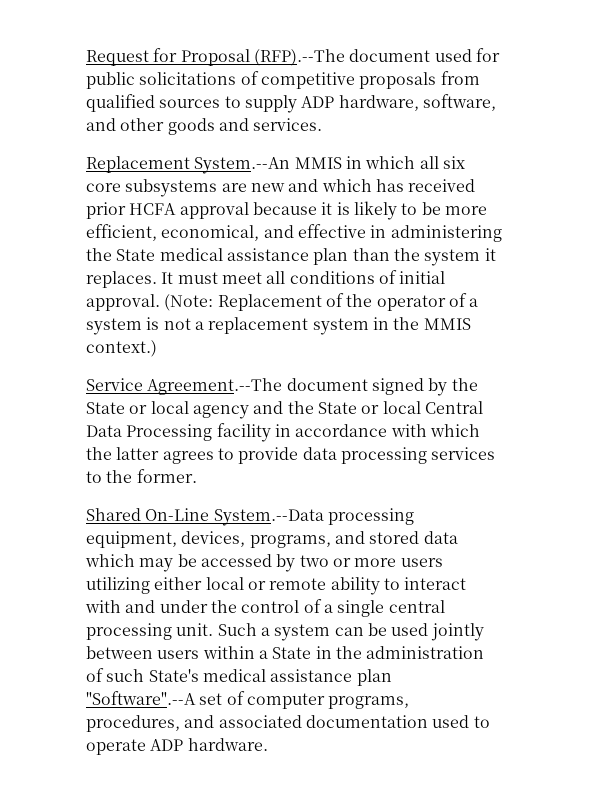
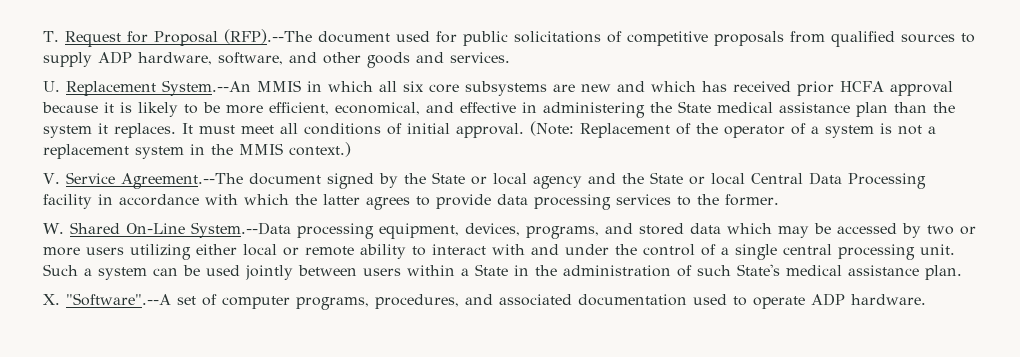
- Request for Proposal (RFP).--The document used for public solicitations of competitive proposals from qualified sources to supply ADP hardware, software, and other goods and services.
+ T. Request for Proposal (RFP).--The document used for public solicitations of competitive proposals from qualified sources to supply ADP hardware, software, and other goods and services.
- Replacement System.--An MMIS in which all six core subsystems are new and which has received prior HCFA approval because it is likely to be more efficient, economical, and effective in administering the State medical assistance plan than the system it replaces.
+ U. Replacement System.--An MMIS in which all six core subsystems are new and which has received prior HCFA approval because it is likely to be more efficient, economical, and effective in administering the State medical assistance plan than the system it replaces.
- Service Agreement.--The document signed by the State or local agency and the State or local Central Data Processing facility in accordance with which the latter agrees to provide data processing services to the former.
+ V. Service Agreement.--The document signed by the State or local agency and the State or local Central Data Processing facility in accordance with which the latter agrees to provide data processing services to the former.
- Shared On-Line System.--Data processing equipment, devices, programs, and stored data which may be accessed by two or more users utilizing either local or remote ability to interact with and under the control of a single central processing unit.
+ W. Shared On-Line System.--Data processing equipment, devices, programs, and stored data which may be accessed by two or more users utilizing either local or remote ability to interact with and under the control of a single central processing unit.
- Such a system can be used jointly between users within a State in the administration of such State's medical assistance plan "Software".--A set of computer programs, procedures, and associated documentation used to operate ADP hardware.
+ Such a system can be used jointly between users within a State in the administration of such State's medical assistance plan.
+ X. "Software".--A set of computer programs, procedures, and associated documentation used to operate ADP hardware.

